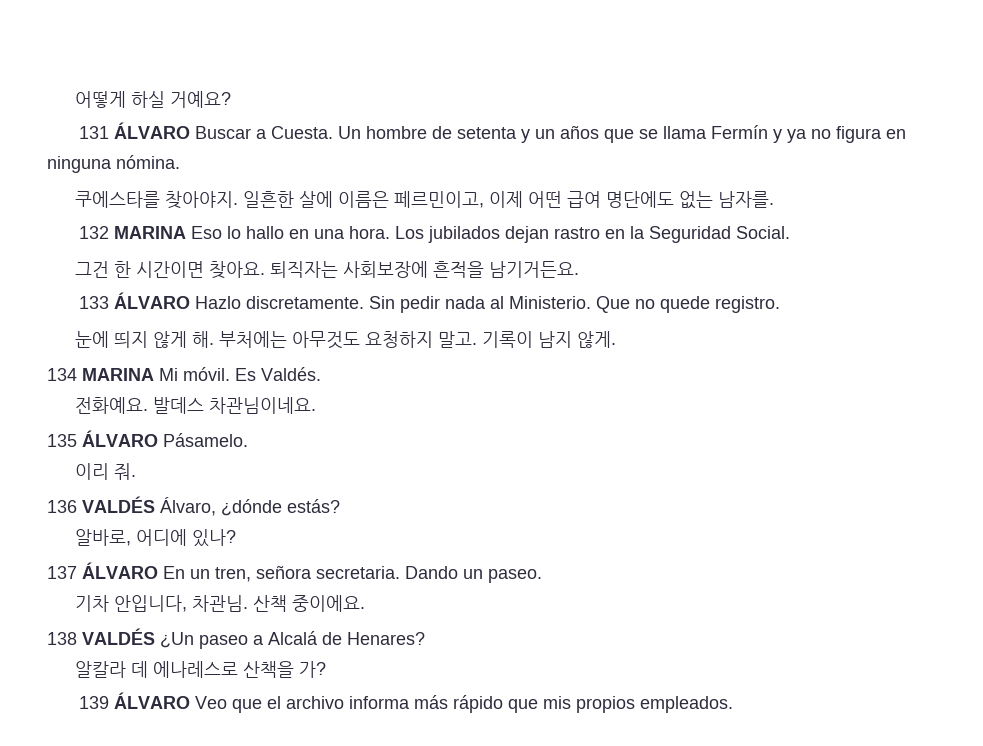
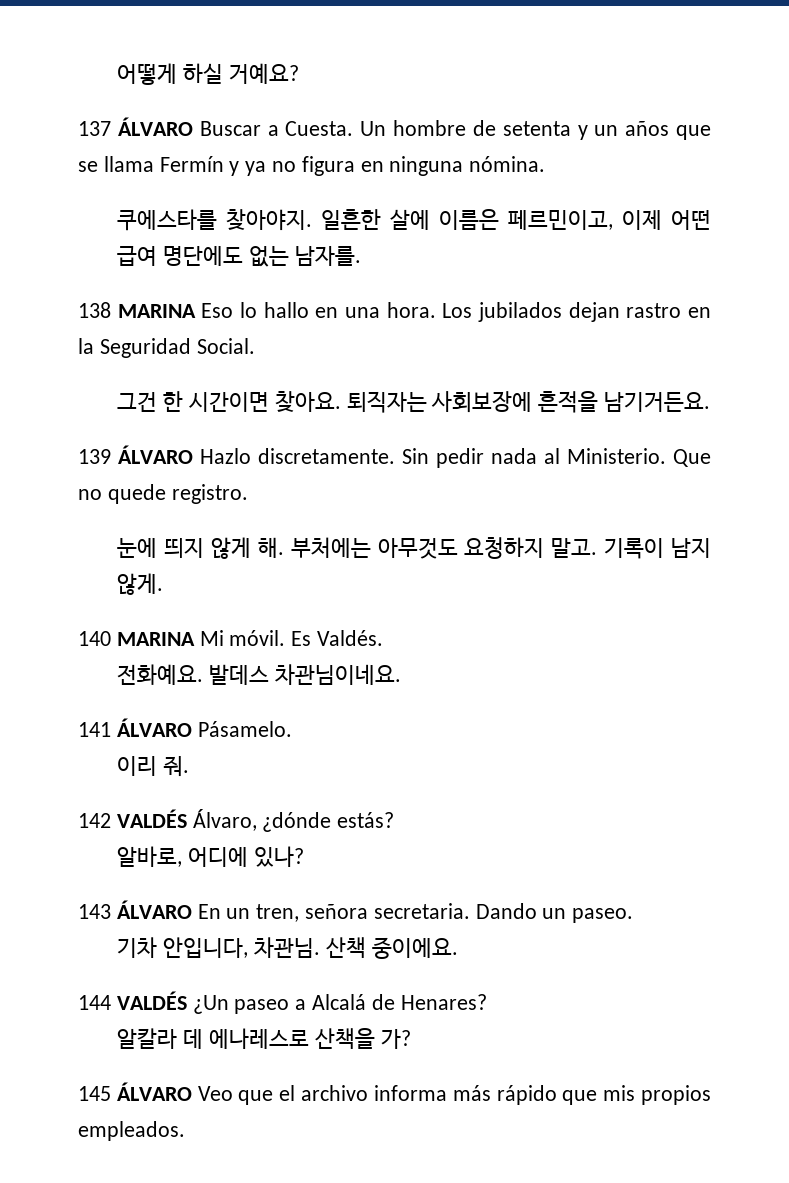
- 131 ÁLVARO Buscar a Cuesta.
+ 137 ÁLVARO Buscar a Cuesta.
- 132 MARINA Eso lo hallo en una hora.
+ 138 MARINA Eso lo hallo en una hora.
- 133 ÁLVARO Hazlo discretamente.
+ 139 ÁLVARO Hazlo discretamente.
- 134 MARINA Mi móvil.
+ 140 MARINA Mi móvil.
- 135 ÁLVARO Pásamelo.
+ 141 ÁLVARO Pásamelo.
- 136 VALDÉS Álvaro, ¿dónde estás?
+ 142 VALDÉS Álvaro, ¿dónde estás?
- 137 ÁLVARO En un tren, señora secretaria.
+ 143 ÁLVARO En un tren, señora secretaria.
- 138 VALDÉS ¿Un paseo a Alcalá de Henares?
+ 144 VALDÉS ¿Un paseo a Alcalá de Henares?
- 139 ÁLVARO Veo que el archivo informa más rápido que mis propios empleados.
+ 145 ÁLVARO Veo que el archivo informa más rápido que mis propios empleados.

